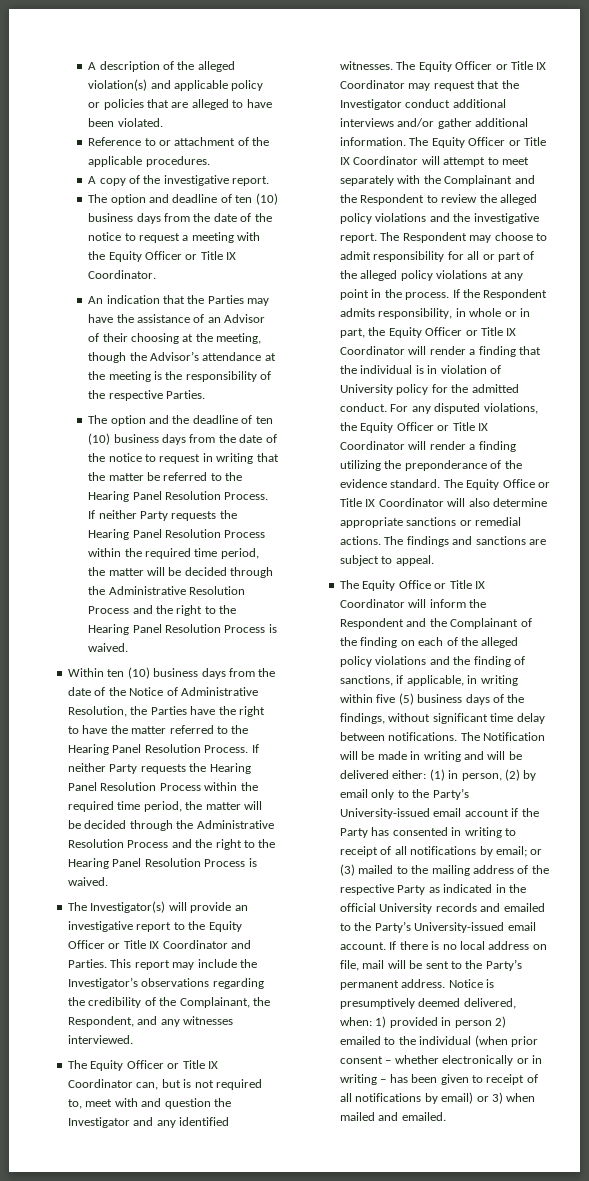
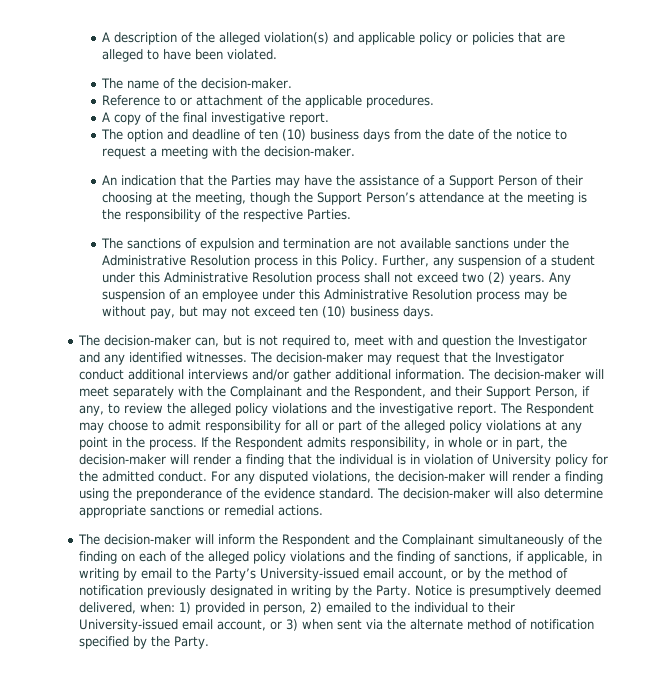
+ The name of the decision-maker.
- A copy of the investigative report.
+ A copy of the final investigative report.
- The option and deadline of ten (10) business days from the date of the notice to request a meeting with the Equity Officer or Title IX Coordinator.
+ The option and deadline of ten (10) business days from the date of the notice to request a meeting with the decision-maker.
- An indication that the Parties may have the assistance of an Advisor of their choosing at the meeting, though the Advisor’s attendance at the meeting is the responsibility of the respective Parties.
+ An indication that the Parties may have the assistance of a Support Person of their choosing at the meeting, though the Support Person’s attendance at the meeting is the responsibility of the respective Parties.
- The option and the deadline of ten (10) business days from the date of the notice to request in writing that the matter be referred to the Hearing Panel Resolution Process. If neither Party requests the Hearing Panel Resolution Process within the required time period, the matter will be decided through the Administrative Resolution Process and the right to the Hearing Panel Resolution Process is waived.
- Within ten (10) business days from the date of the Notice of Administrative Resolution, the Parties have the right to have the matter referred to the Hearing Panel Resolution Process. If neither Party requests the Hearing Panel Resolution Process within the required time period, the matter will be decided through the Administrative Resolution Process and the right to the Hearing Panel Resolution Process is waived.
- The Investigator(s) will provide an investigative report to the Equity Officer or Title IX Coordinator and Parties. This report may include the Investigator’s observations regarding the credibility of the Complainant, the Respondent, and any witnesses interviewed.
- The Equity Officer or Title IX Coordinator can, but is not required to, meet with and question the Investigator and any identified witnesses.
+ The sanctions of expulsion and termination are not available sanctions under the Administrative Resolution process in this Policy. Further, any suspension of a student under this Administrative Resolution process shall not exceed two (2) years. Any suspension of an employee under this Administrative Resolution process may be without pay, but may not exceed ten (10) business days.
+ The decision-maker can, but is not required to, meet with and question the Investigator and any identified witnesses.
- The Equity Officer or Title IX Coordinator may request that the Investigator conduct additional interviews and/or gather additional information.
+ The decision-maker may request that the Investigator conduct additional interviews and/or gather additional information.
- The Equity Officer or Title IX Coordinator will attempt to meet separately with the Complainant and the Respondent to review the alleged policy violations and the investigative report.
+ The decision-maker will meet separately with the Complainant and the Respondent, and their Support Person, if any, to review the alleged policy violations and the investigative report.
- If the Respondent admits responsibility, in whole or in part, the Equity Officer or Title IX Coordinator will render a finding that the individual is in violation of University policy for the admitted conduct.
+ If the Respondent admits responsibility, in whole or in part, the decision-maker will render a finding that the individual is in violation of University policy for the admitted conduct.
- For any disputed violations, the Equity Officer or Title IX Coordinator will render a finding utilizing the preponderance of the evidence standard.
+ For any disputed violations, the decision-maker will render a finding using the preponderance of the evidence standard.
- The Equity Office or Title IX Coordinator will also determine appropriate sanctions or remedial actions. The findings and sanctions are subject to appeal.
- The Equity Office or Title IX Coordinator will inform the Respondent and the Complainant of the finding on each of the alleged policy violations and the finding of sanctions, if applicable, in writing within five (5) business days of the findings, without significant time delay between notifications. The Notification will be made in writing and will be delivered either: (1) in person, (2) by email only to the Party’s University-issued email account if the Party has consented in writing to receipt of all notifications by email; or (3) mailed to the mailing address of the respective Party as indicated in the official University records and emailed to the Party’s University-issued email account. If there is no local address on file, mail will be sent to the Party’s permanent address.
+ The decision-maker will also determine appropriate sanctions or remedial actions.
+ The decision-maker will inform the Respondent and the Complainant simultaneously of the finding on each of the alleged policy violations and the finding of sanctions, if applicable, in writing by email to the Party’s University-issued email account, or by the method of notification previously designated in writing by the Party.
- Notice is presumptively deemed delivered, when: 1) provided in person 2) emailed to the individual (when prior consent – whether electronically or in writing – has been given to receipt of all notifications by email) or 3) when mailed and emailed.
+ Notice is presumptively deemed delivered, when: 1) provided in person, 2) emailed to the individual to their University-issued email account, or 3) when sent via the alternate method of notification specified by the Party.

